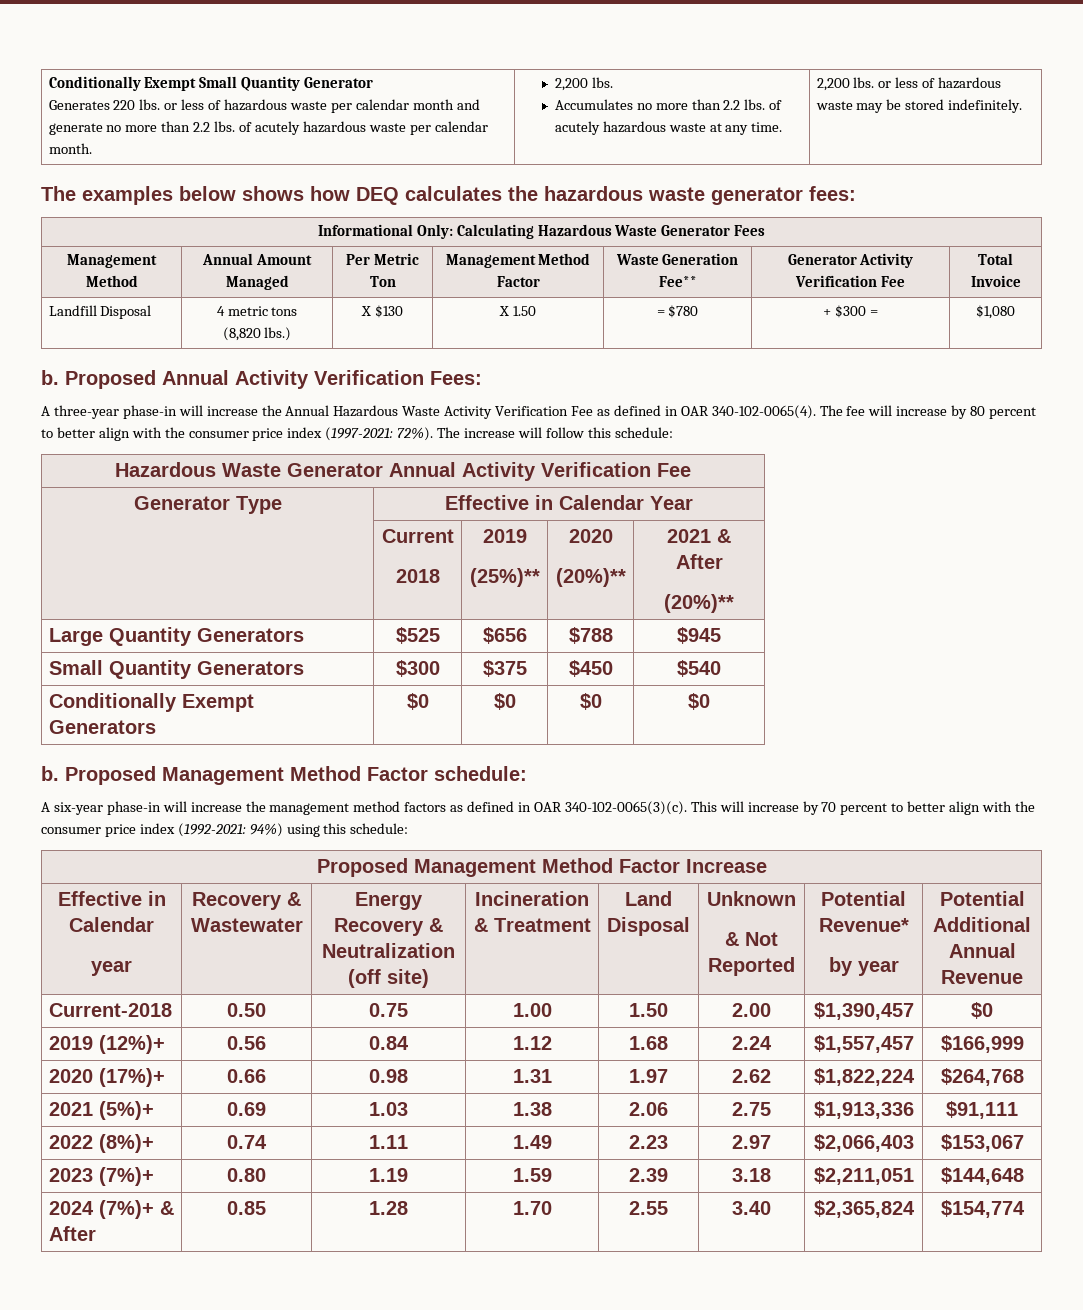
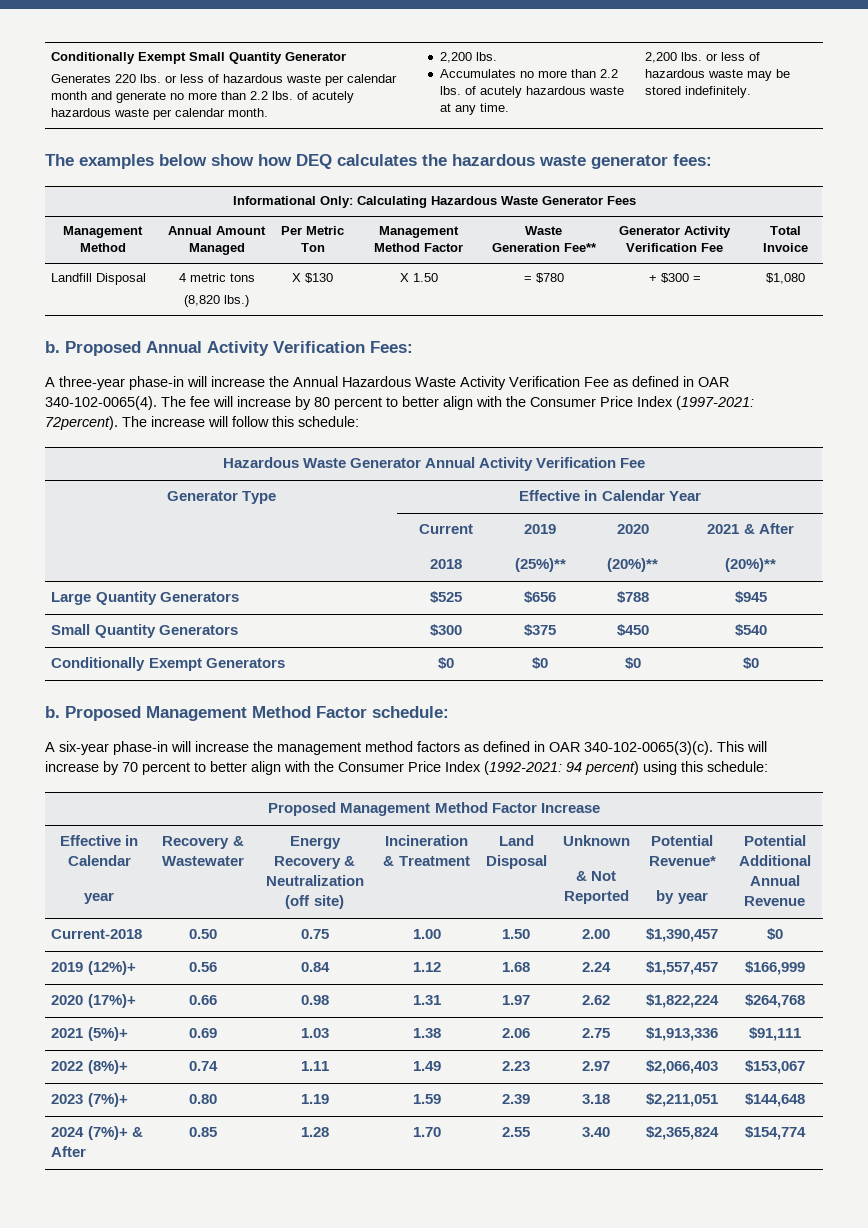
- The examples below shows how DEQ calculates the hazardous waste generator fees:
+ The examples below show how DEQ calculates the hazardous waste generator fees:
- The fee will increase by 80 percent to better align with the consumer price index (1997-2021: 72%).
+ The fee will increase by 80 percent to better align with the Consumer Price Index (1997-2021: 72percent).
- This will increase by 70 percent to better align with the consumer price index (1992-2021: 94%) using this schedule:
+ This will increase by 70 percent to better align with the Consumer Price Index (1992-2021: 94 percent) using this schedule:

